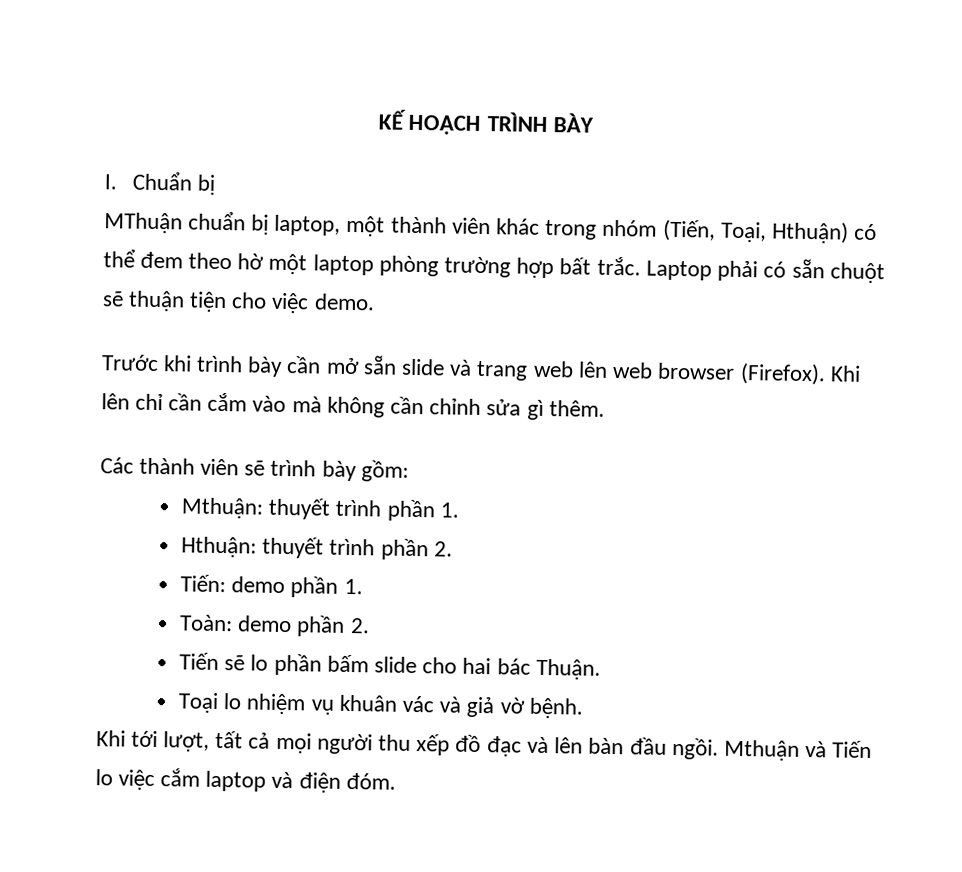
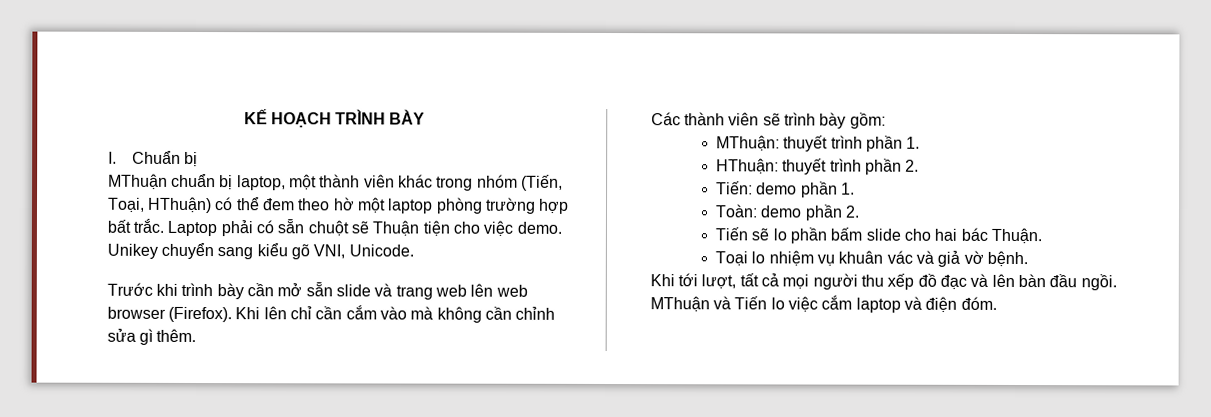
- MThuận chuẩn bị laptop, một thành viên khác trong nhóm (Tiến, Toại, Hthuận) có thể đem theo hờ một laptop phòng trường hợp bất trắc.
+ MThuận chuẩn bị laptop, một thành viên khác trong nhóm (Tiến, Toại, HThuận) có thể đem theo hờ một laptop phòng trường hợp bất trắc.
- Laptop phải có sẵn chuột sẽ thuận tiện cho việc demo.
+ Laptop phải có sẵn chuột sẽ Thuận tiện cho việc demo. Unikey chuyển sang kiểu gõ VNI, Unicode.
- Mthuận: thuyết trình phần 1.
+ MThuận: thuyết trình phần 1.
- Hthuận: thuyết trình phần 2.
+ HThuận: thuyết trình phần 2.
- Mthuận và Tiến lo việc cắm laptop và điện đóm.
+ MThuận và Tiến lo việc cắm laptop và điện đóm.

